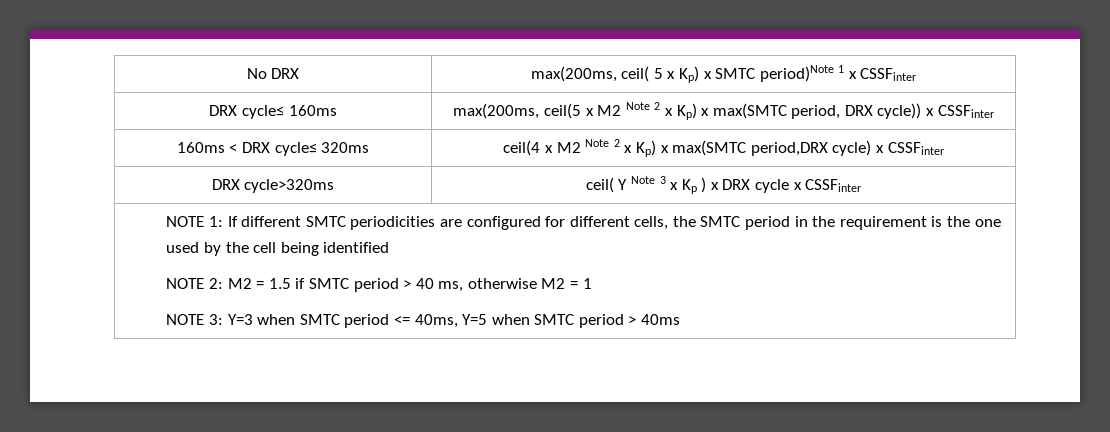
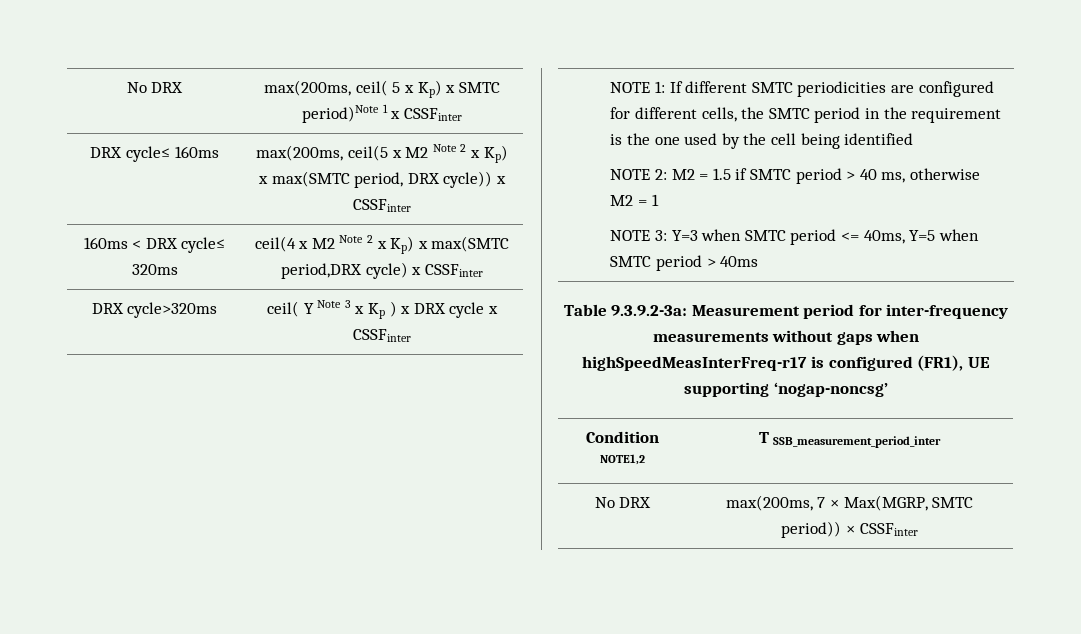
+ Table 9.3.9.2-3a: Measurement period for inter-frequency measurements without gaps when highSpeedMeasInterFreq-r17 is configured (FR1), UE supporting ‘nogap-noncsg’
+ Condition NOTE1,2 | T SSB_measurement_period_inter
+ No DRX | max(200ms, 7 × Max(MGRP, SMTC period)) × CSSFinter

